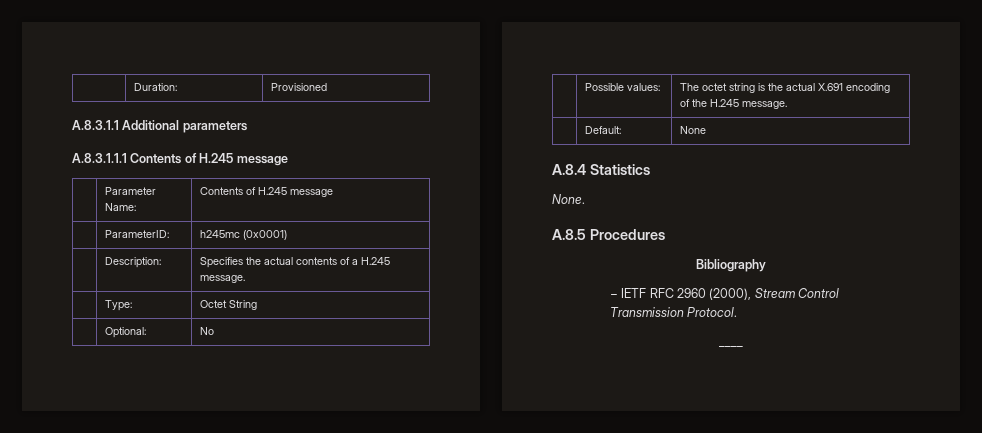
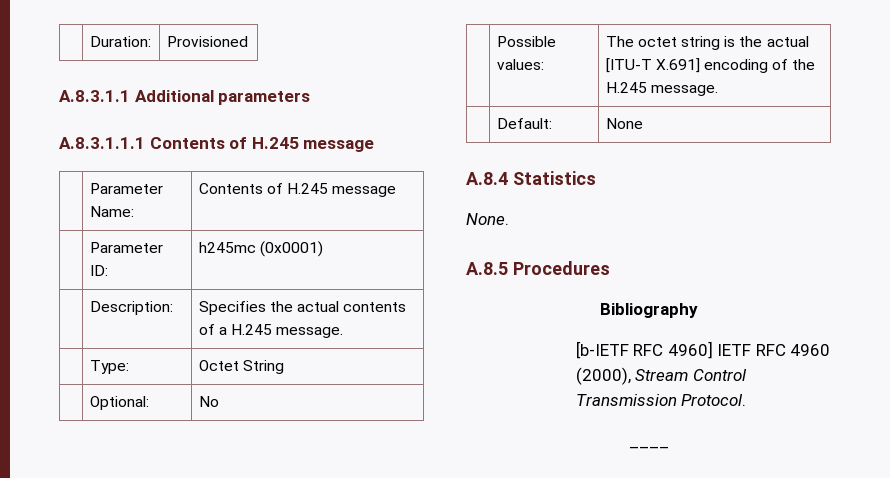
- | ParameterID: | h245mc (0x0001)
+ | Parameter ID: | h245mc (0x0001)
- | Possible values: | The octet string is the actual X.691 encoding of the H.245 message.
+ | Possible values: | The octet string is the actual [ITU-T X.691] encoding of the H.245 message.
- − IETF RFC 2960 (2000), Stream Control Transmission Protocol.
+ [b-IETF RFC 4960] IETF RFC 4960 (2000), Stream Control Transmission Protocol.

